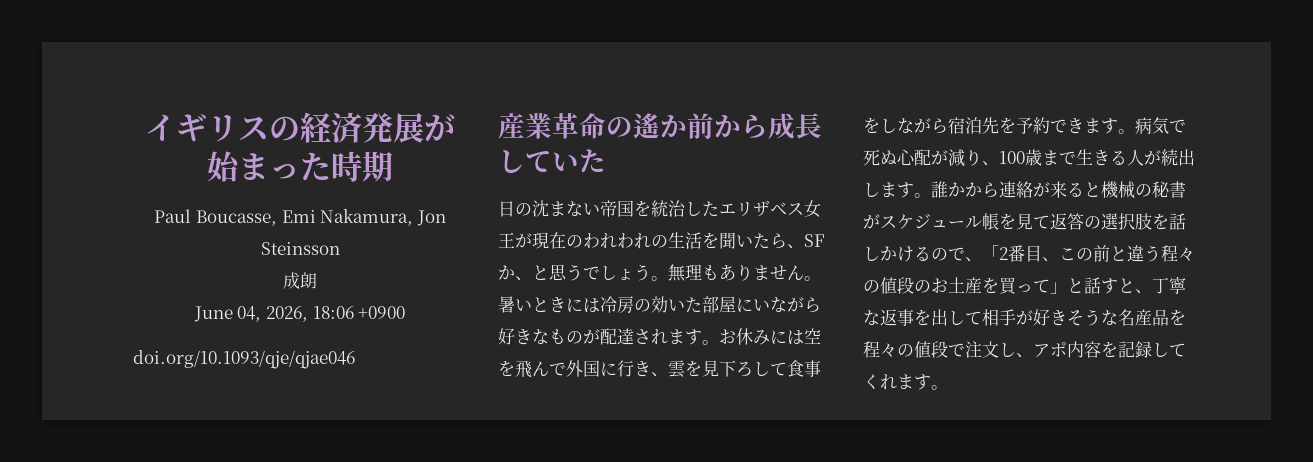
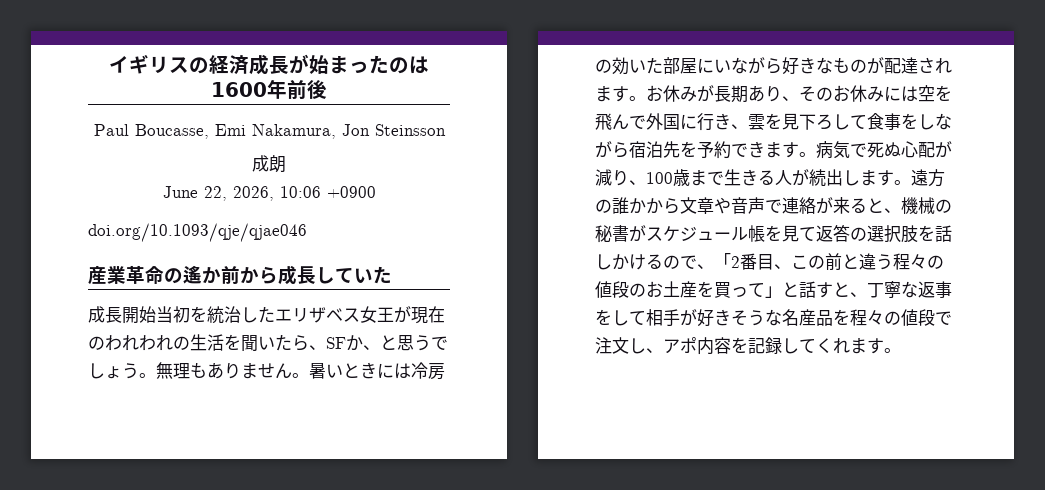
- イギリスの経済発展が始まった時期
+ イギリスの経済成長が始まったのは1600年前後
- June 04, 2026, 18:06 +0900
+ June 22, 2026, 10:06 +0900
- 日の沈まない帝国を統治したエリザベス女王が現在のわれわれの生活を聞いたら、SFか、と思うでしょう。
+ 成長開始当初を統治したエリザベス女王が現在のわれわれの生活を聞いたら、SFか、と思うでしょう。
- お休みには空を飛んで外国に行き、雲を見下ろして食事をしながら宿泊先を予約できます。
+ お休みが長期あり、そのお休みには空を飛んで外国に行き、雲を見下ろして食事をしながら宿泊先を予約できます。
- 誰かから連絡が来ると機械の秘書がスケジュール帳を見て返答の選択肢を話しかけるので、「2番目、この前と違う程々の値段のお土産を買って」と話すと、丁寧な返事を出して相手が好きそうな名産品を程々の値段で注文し、アポ内容を記録してくれます。
+ 遠方の誰かから文章や音声で連絡が来ると、機械の秘書がスケジュール帳を見て返答の選択肢を話しかけるので、「2番目、この前と違う程々の値段のお土産を買って」と話すと、丁寧な返事をして相手が好きそうな名産品を程々の値段で注文し、アポ内容を記録してくれます。

